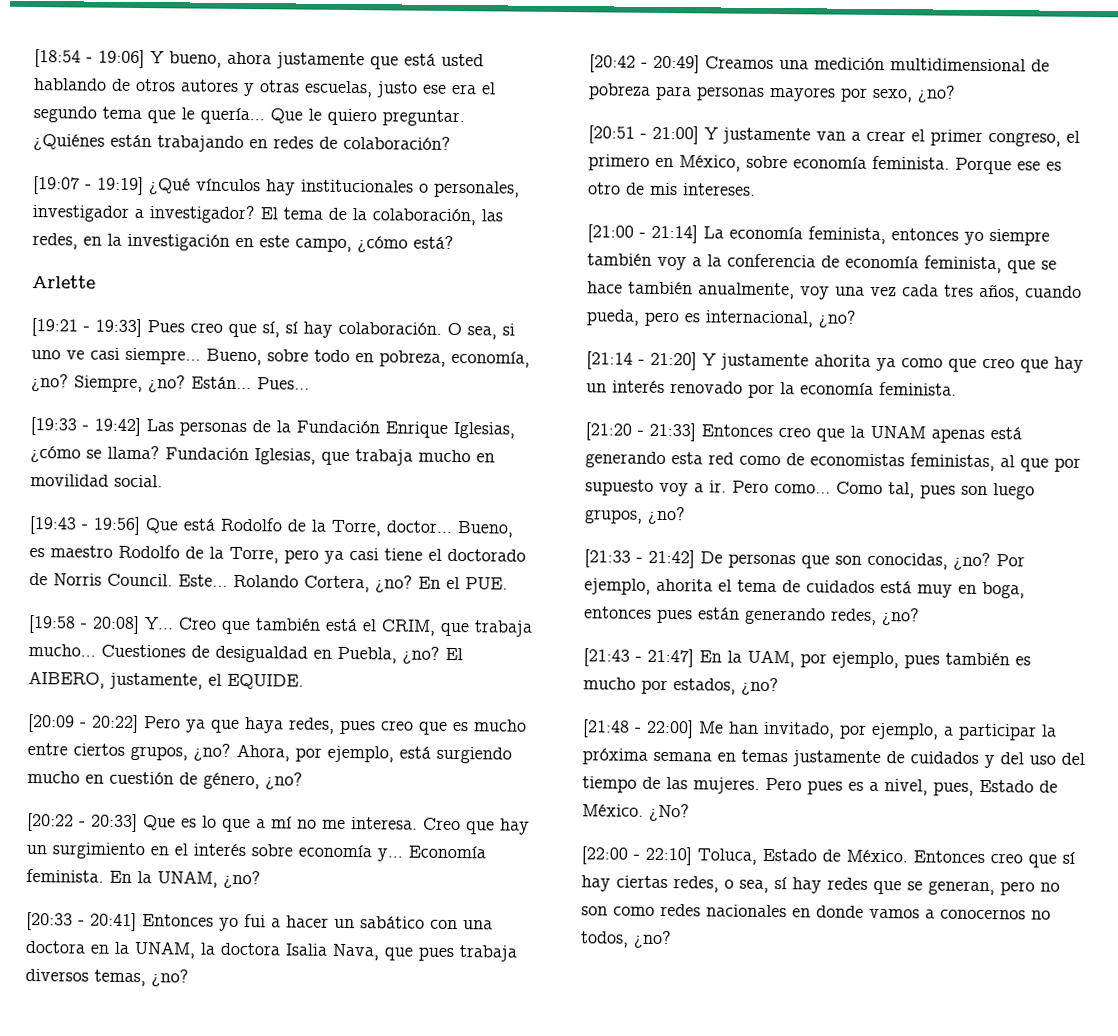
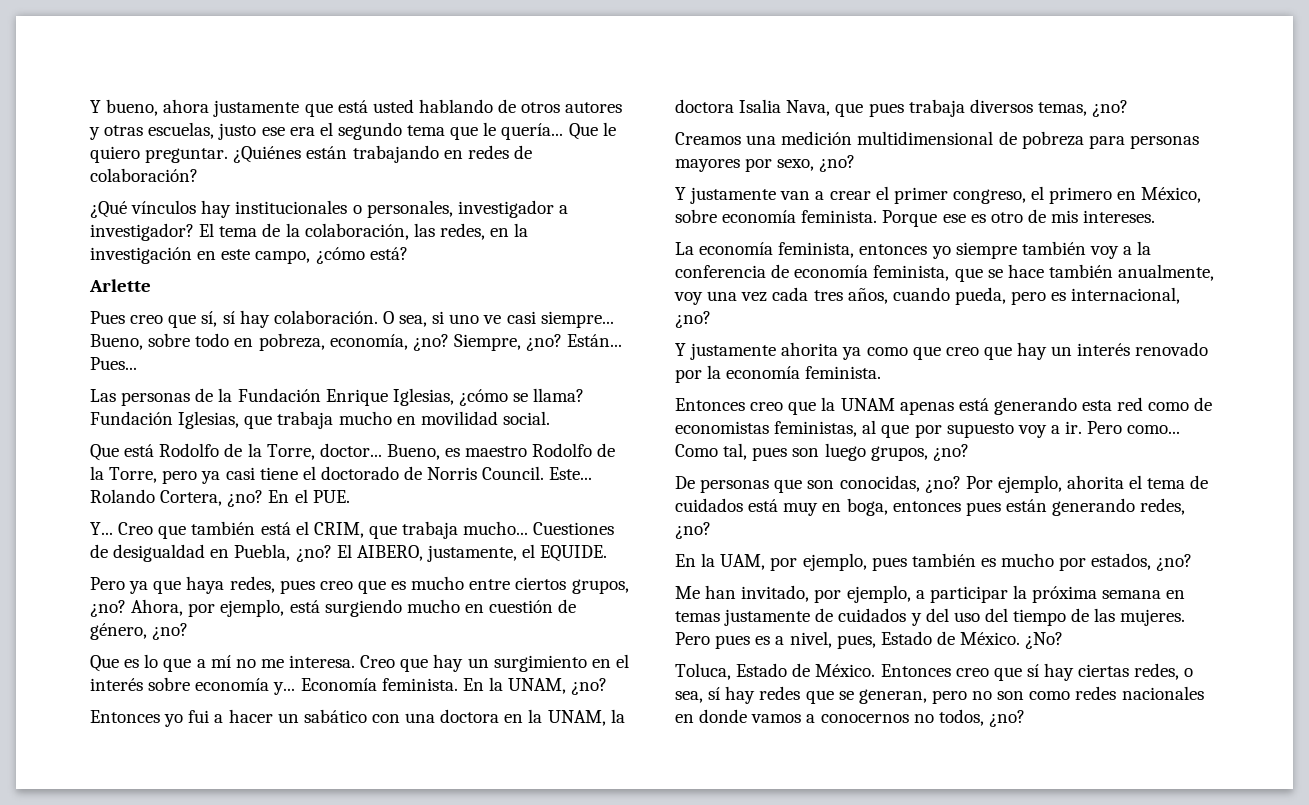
- [18:54 - 19:06] Y bueno, ahora justamente que está usted hablando de otros autores y otras escuelas, justo ese era el segundo tema que le quería...
+ Y bueno, ahora justamente que está usted hablando de otros autores y otras escuelas, justo ese era el segundo tema que le quería...
- [19:07 - 19:19] ¿Qué vínculos hay institucionales o personales, investigador a investigador?
+ ¿Qué vínculos hay institucionales o personales, investigador a investigador?
- [19:21 - 19:33] Pues creo que sí, sí hay colaboración.
+ Pues creo que sí, sí hay colaboración.
- [19:33 - 19:42] Las personas de la Fundación Enrique Iglesias, ¿cómo se llama?
+ Las personas de la Fundación Enrique Iglesias, ¿cómo se llama?
- [19:43 - 19:56] Que está Rodolfo de la Torre, doctor...
+ Que está Rodolfo de la Torre, doctor...
- [19:58 - 20:08] Y...
+ Y...
- [20:09 - 20:22] Pero ya que haya redes, pues creo que es mucho entre ciertos grupos, ¿no?
+ Pero ya que haya redes, pues creo que es mucho entre ciertos grupos, ¿no?
- [20:22 - 20:33] Que es lo que a mí no me interesa.
+ Que es lo que a mí no me interesa.
- [20:33 - 20:41] Entonces yo fui a hacer un sabático con una doctora en la UNAM, la doctora Isalia Nava, que pues trabaja diversos temas, ¿no?
+ Entonces yo fui a hacer un sabático con una doctora en la UNAM, la doctora Isalia Nava, que pues trabaja diversos temas, ¿no?
- [20:42 - 20:49] Creamos una medición multidimensional de pobreza para personas mayores por sexo, ¿no?
+ Creamos una medición multidimensional de pobreza para personas mayores por sexo, ¿no?
- [20:51 - 21:00] Y justamente van a crear el primer congreso, el primero en México, sobre economía feminista.
+ Y justamente van a crear el primer congreso, el primero en México, sobre economía feminista.
- [21:00 - 21:14] La economía feminista, entonces yo siempre también voy a la conferencia de economía feminista, que se hace también anualmente, voy una vez cada tres años, cuando pueda, pero es internacional, ¿no?
+ La economía feminista, entonces yo siempre también voy a la conferencia de economía feminista, que se hace también anualmente, voy una vez cada tres años, cuando pueda, pero es internacional, ¿no?
- [21:14 - 21:20] Y justamente ahorita ya como que creo que hay un interés renovado por la economía feminista.
+ Y justamente ahorita ya como que creo que hay un interés renovado por la economía feminista.
- [21:20 - 21:33] Entonces creo que la UNAM apenas está generando esta red como de economistas feministas, al que por supuesto voy a ir.
+ Entonces creo que la UNAM apenas está generando esta red como de economistas feministas, al que por supuesto voy a ir.
- [21:33 - 21:42] De personas que son conocidas, ¿no?
+ De personas que son conocidas, ¿no?
- [21:43 - 21:47] En la UAM, por ejemplo, pues también es mucho por estados, ¿no?
+ En la UAM, por ejemplo, pues también es mucho por estados, ¿no?
- [21:48 - 22:00] Me han invitado, por ejemplo, a participar la próxima semana en temas justamente de cuidados y del uso del tiempo de las mujeres.
+ Me han invitado, por ejemplo, a participar la próxima semana en temas justamente de cuidados y del uso del tiempo de las mujeres.
- [22:00 - 22:10] Toluca, Estado de México.
+ Toluca, Estado de México.

